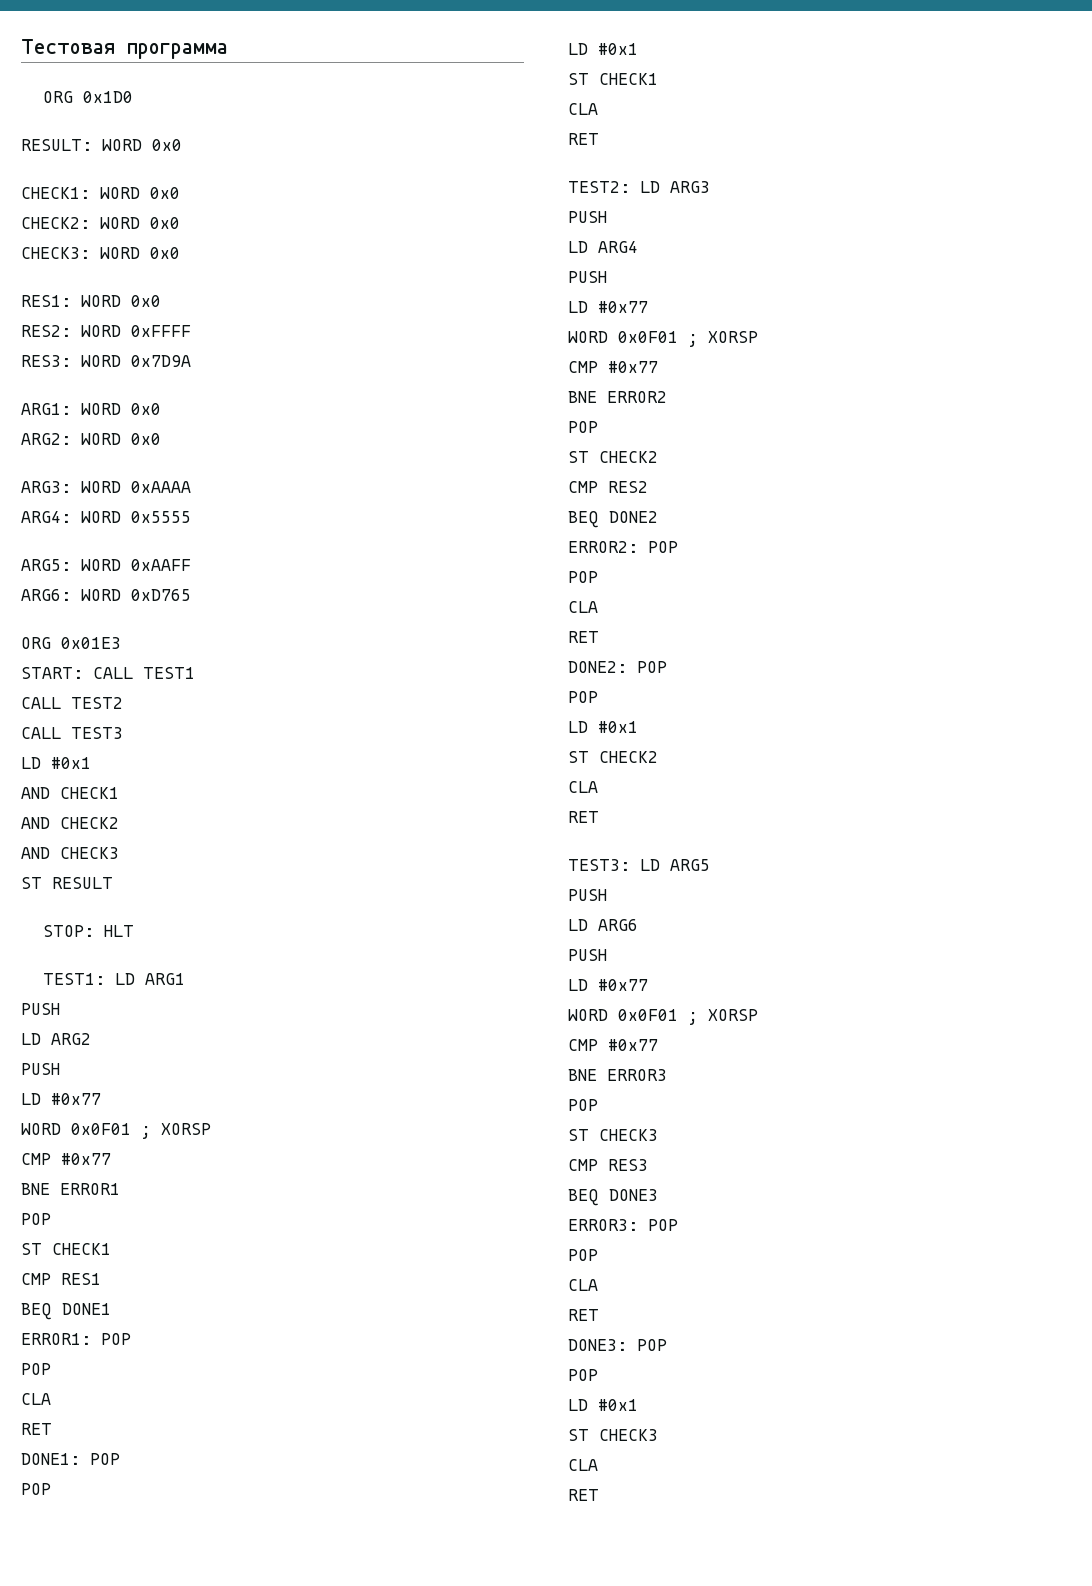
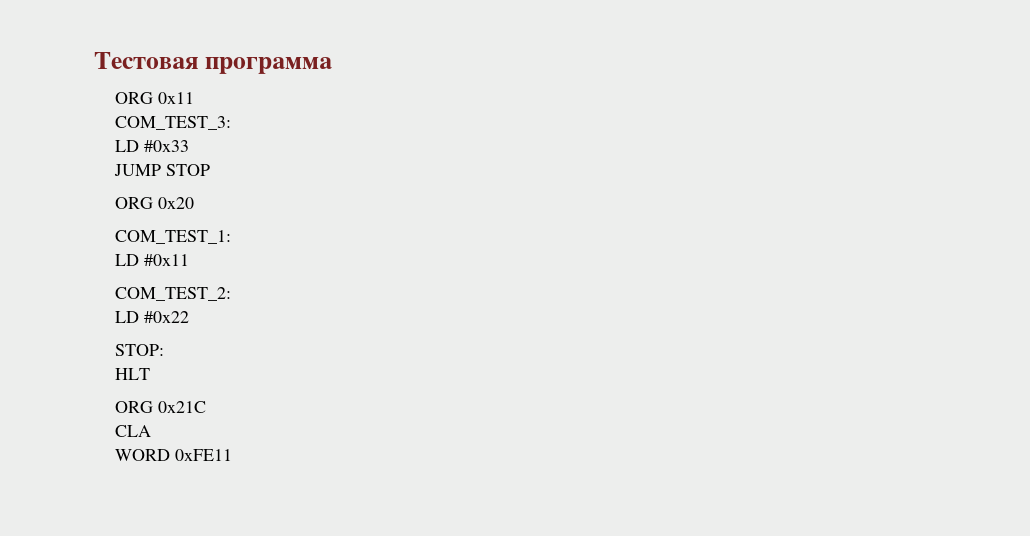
- ORG 0x1D0
- RESULT: WORD 0x0
- CHECK1: WORD 0x0
- CHECK2: WORD 0x0
- CHECK3: WORD 0x0
- RES1: WORD 0x0
- RES2: WORD 0xFFFF
- RES3: WORD 0x7D9A
- ARG1: WORD 0x0
- ARG2: WORD 0x0
- ARG3: WORD 0xAAAA
- ARG4: WORD 0x5555
- ARG5: WORD 0xAAFF
- ARG6: WORD 0xD765
- ORG 0x01E3
- START: CALL TEST1
- CALL TEST2
- CALL TEST3
- LD #0x1
- AND CHECK1
- AND CHECK2
- AND CHECK3
- ST RESULT
+ ORG 0x11
+ COM_TEST_3:
+ LD #0x33
+ JUMP STOP
+ ORG 0x20
+ COM_TEST_1:
+ LD #0x11
+ COM_TEST_2:
+ LD #0x22
- STOP: HLT
+ STOP:
+ HLT
- TEST1: LD ARG1
- PUSH
- LD ARG2
- PUSH
- LD #0x77
- WORD 0x0F01 ; XORSP
- CMP #0x77
- BNE ERROR1
- POP
- ST CHECK1
- CMP RES1
- BEQ DONE1
- ERROR1: POP
- POP
+ ORG 0x21C
  CLA
- RET
- DONE1: POP
- POP
- LD #0x1
- ST CHECK1
- CLA
- RET
- TEST2: LD ARG3
- PUSH
- LD ARG4
- PUSH
- LD #0x77
- WORD 0x0F01 ; XORSP
- CMP #0x77
- BNE ERROR2
- POP
- ST CHECK2
- CMP RES2
- BEQ DONE2
- ERROR2: POP
- POP
- CLA
- RET
- DONE2: POP
- POP
- LD #0x1
- ST CHECK2
- CLA
- RET
- TEST3: LD ARG5
- PUSH
- LD ARG6
- PUSH
- LD #0x77
- WORD 0x0F01 ; XORSP
- CMP #0x77
- BNE ERROR3
- POP
- ST CHECK3
- CMP RES3
- BEQ DONE3
- ERROR3: POP
- POP
- CLA
- RET
- DONE3: POP
- POP
- LD #0x1
- ST CHECK3
- CLA
- RET
+ WORD 0xFE11

